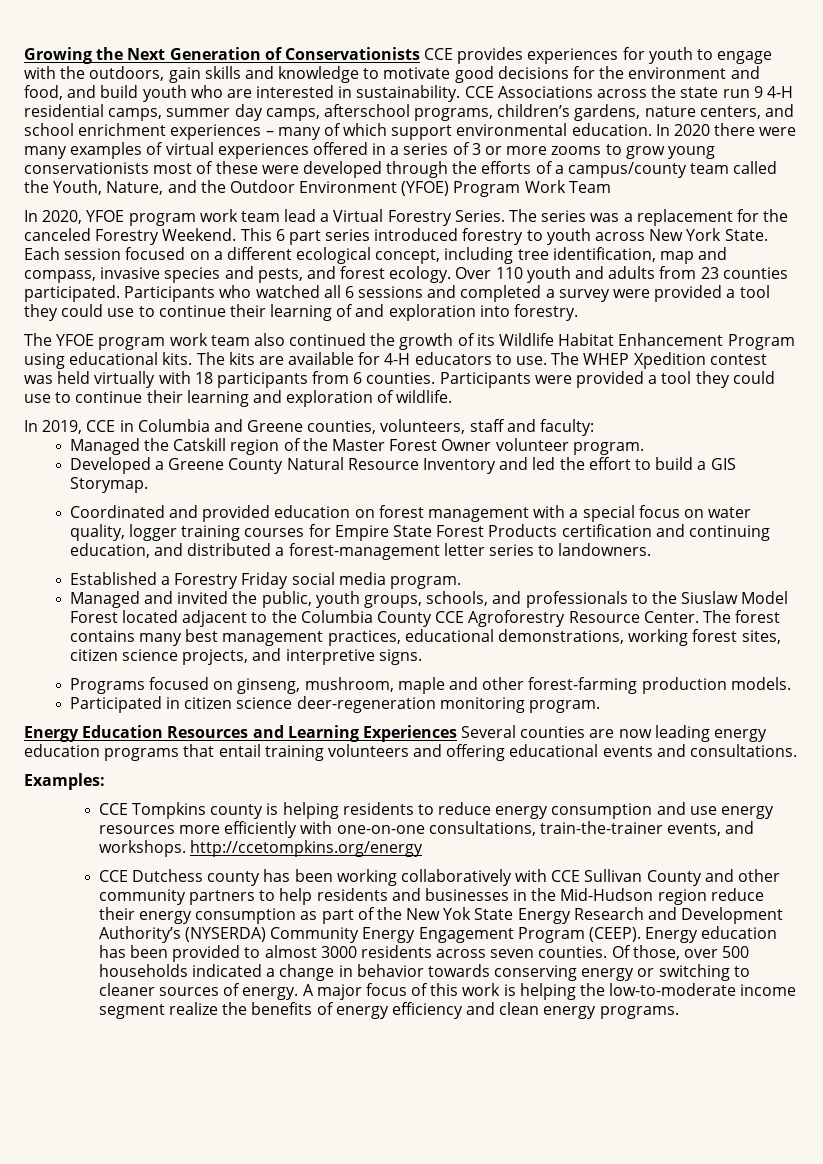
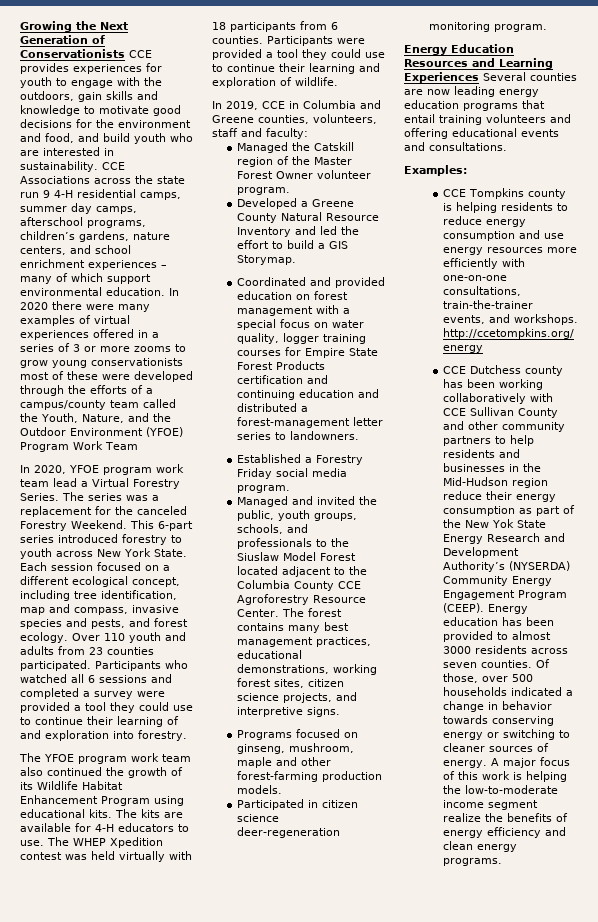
- This 6 part series introduced forestry to youth across New York State.
+ This 6-part series introduced forestry to youth across New York State.
- Coordinated and provided education on forest management with a special focus on water quality, logger training courses for Empire State Forest Products certification and continuing education, and distributed a forest-management letter series to landowners.
+ Coordinated and provided education on forest management with a special focus on water quality, logger training courses for Empire State Forest Products certification and continuing education and distributed a forest-management letter series to landowners.

